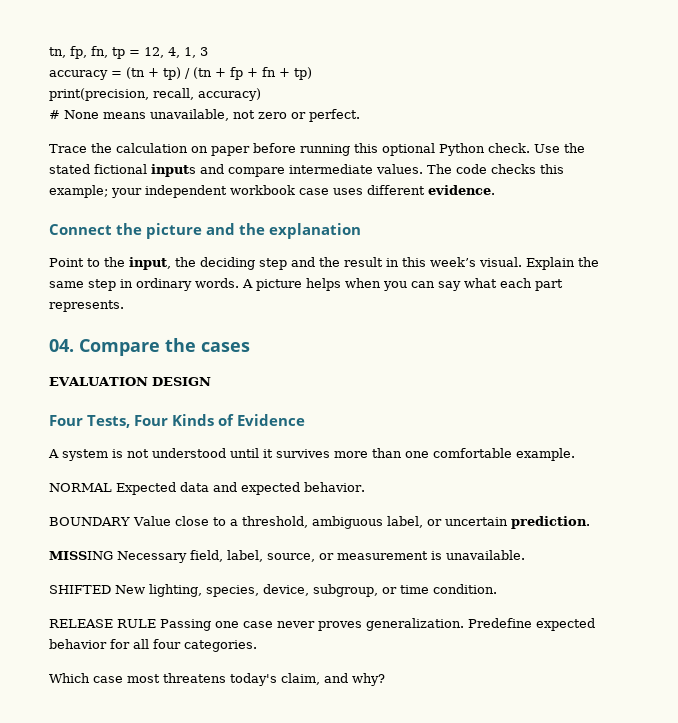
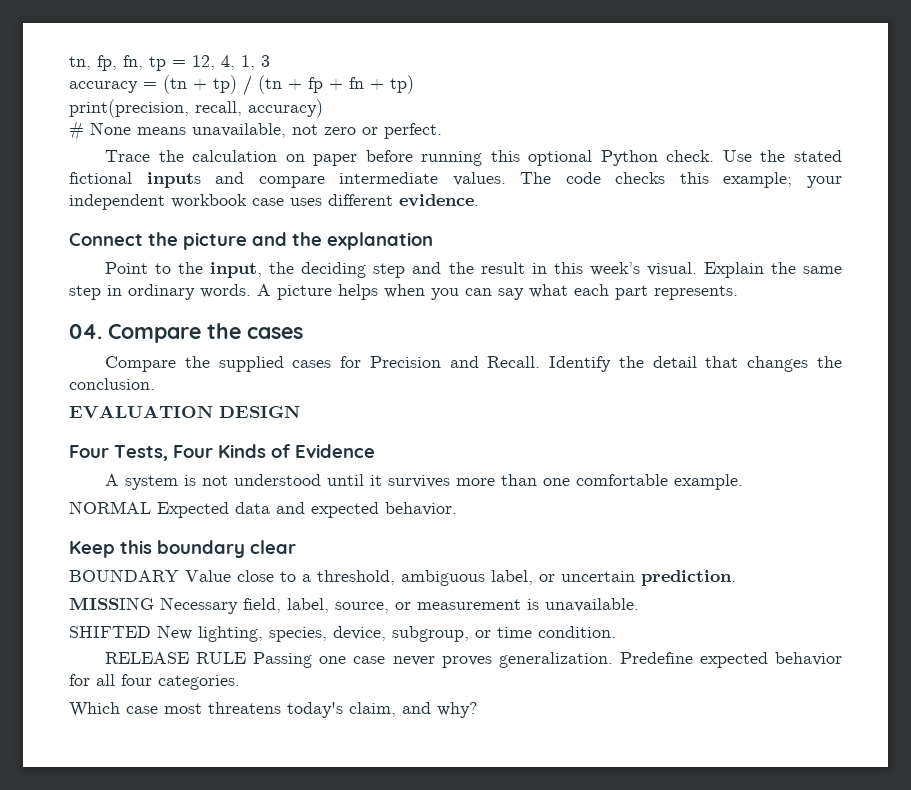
+ Compare the supplied cases for Precision and Recall. Identify the detail that changes the conclusion.
+ Keep this boundary clear

